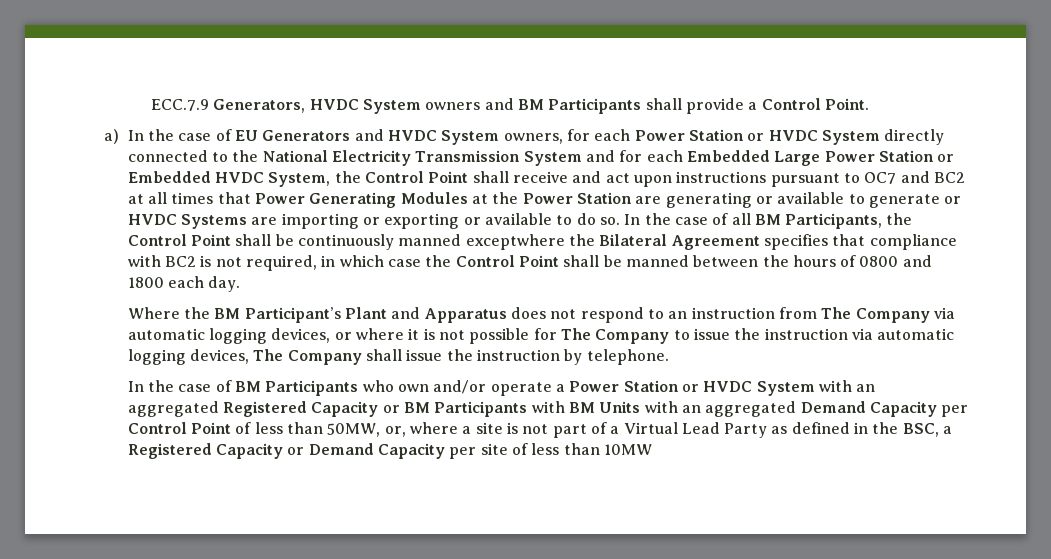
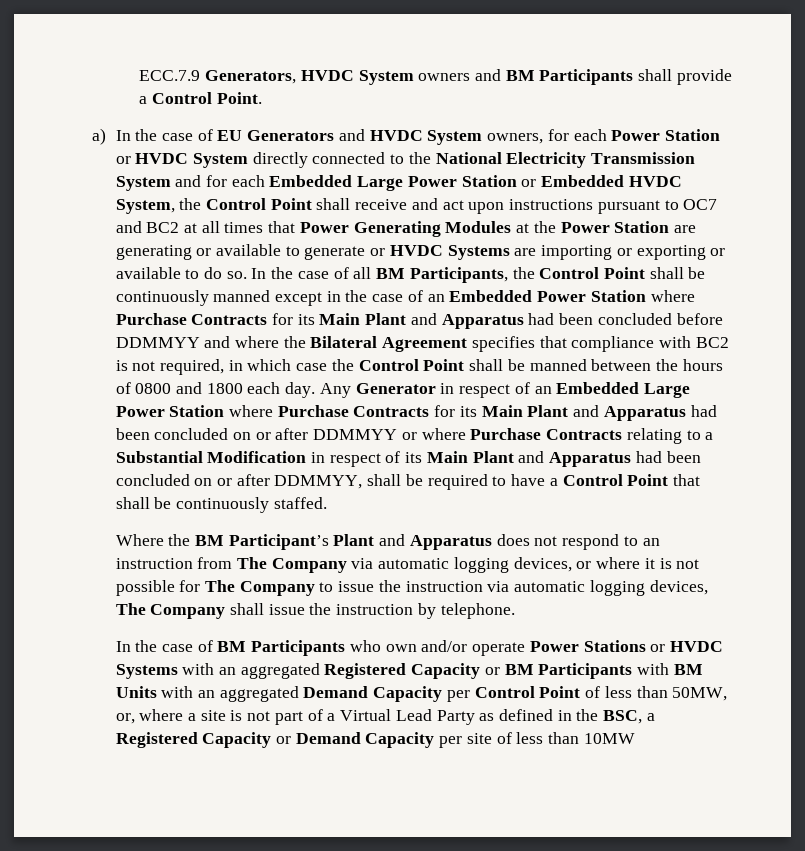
- In the case of all BM Participants, the Control Point shall be continuously manned exceptwhere the Bilateral Agreement specifies that compliance with BC2 is not required, in which case the Control Point shall be manned between the hours of 0800 and 1800 each day.
+ In the case of all BM Participants, the Control Point shall be continuously manned except in the case of an Embedded Power Station where Purchase Contracts for its Main Plant and Apparatus had been concluded before DDMMYY and where the Bilateral Agreement specifies that compliance with BC2 is not required, in which case the Control Point shall be manned between the hours of 0800 and 1800 each day. Any Generator in respect of an Embedded Large Power Station where Purchase Contracts for its Main Plant and Apparatus had been concluded on or after DDMMYY or where Purchase Contracts relating to a Substantial Modification in respect of its Main Plant and Apparatus had been concluded on or after DDMMYY, shall be required to have a Control Point that shall be continuously staffed.
- In the case of BM Participants who own and/or operate a Power Station or HVDC System with an aggregated Registered Capacity or BM Participants with BM Units with an aggregated Demand Capacity per Control Point of less than 50MW, or, where a site is not part of a Virtual Lead Party as defined in the BSC, a Registered Capacity or Demand Capacity per site of less than 10MW
+ In the case of BM Participants who own and/or operate Power Stations or HVDC Systems with an aggregated Registered Capacity or BM Participants with BM Units with an aggregated Demand Capacity per Control Point of less than 50MW, or, where a site is not part of a Virtual Lead Party as defined in the BSC, a Registered Capacity or Demand Capacity per site of less than 10MW

